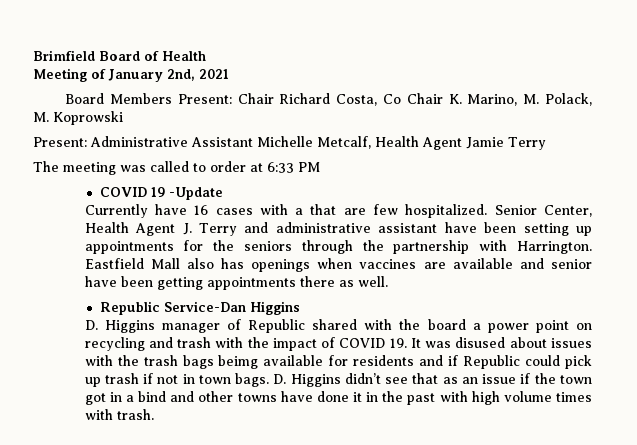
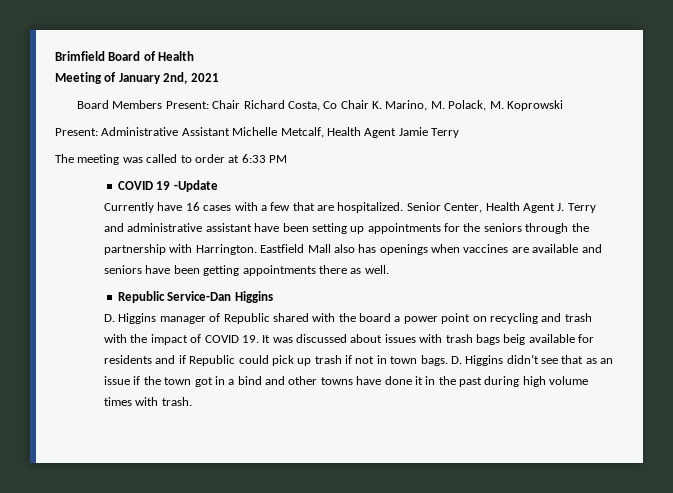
- Currently have 16 cases with a that are few hospitalized.
+ Currently have 16 cases with a few that are hospitalized.
- Eastfield Mall also has openings when vaccines are available and senior have been getting appointments there as well.
+ Eastfield Mall also has openings when vaccines are available and seniors have been getting appointments there as well.
- D. Higgins manager of Republic shared with the board a power point on recycling and trash with the impact of COVID 19. It was disused about issues with the trash bags beimg available for residents and if Republic could pick up trash if not in town bags.
+ D. Higgins manager of Republic shared with the board a power point on recycling and trash with the impact of COVID 19. It was discussed about issues with trash bags beig available for residents and if Republic could pick up trash if not in town bags.
- D. Higgins didn’t see that as an issue if the town got in a bind and other towns have done it in the past with high volume times with trash.
+ D. Higgins didn’t see that as an issue if the town got in a bind and other towns have done it in the past during high volume times with trash.

